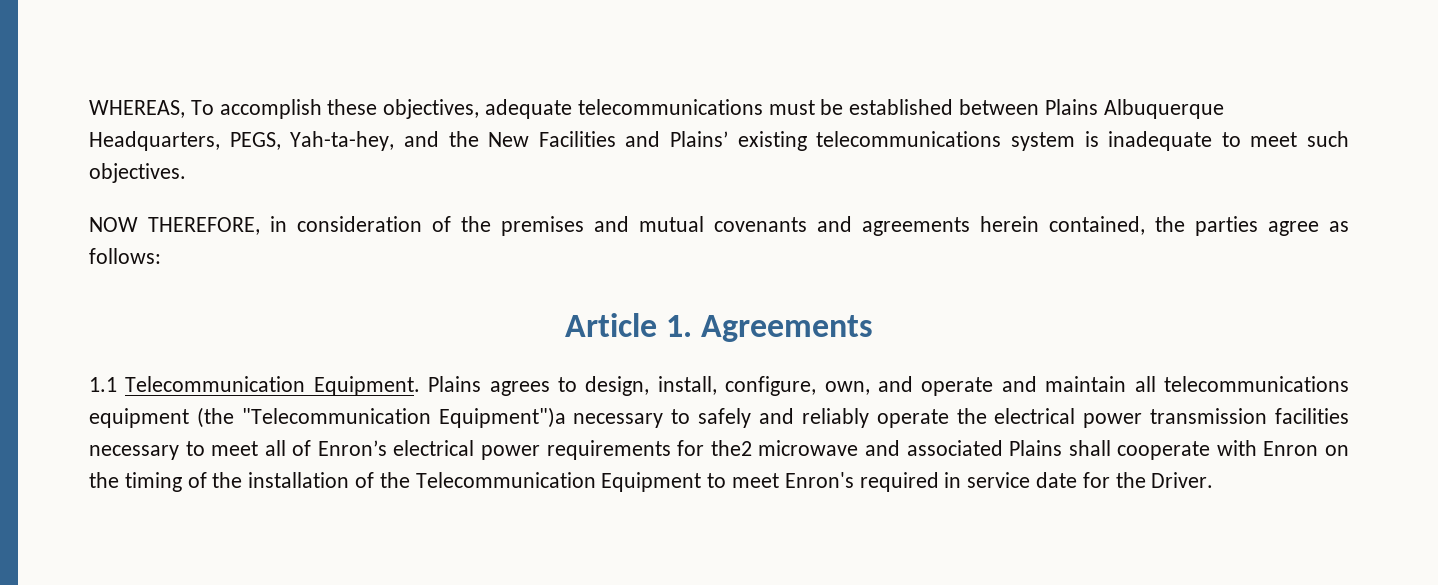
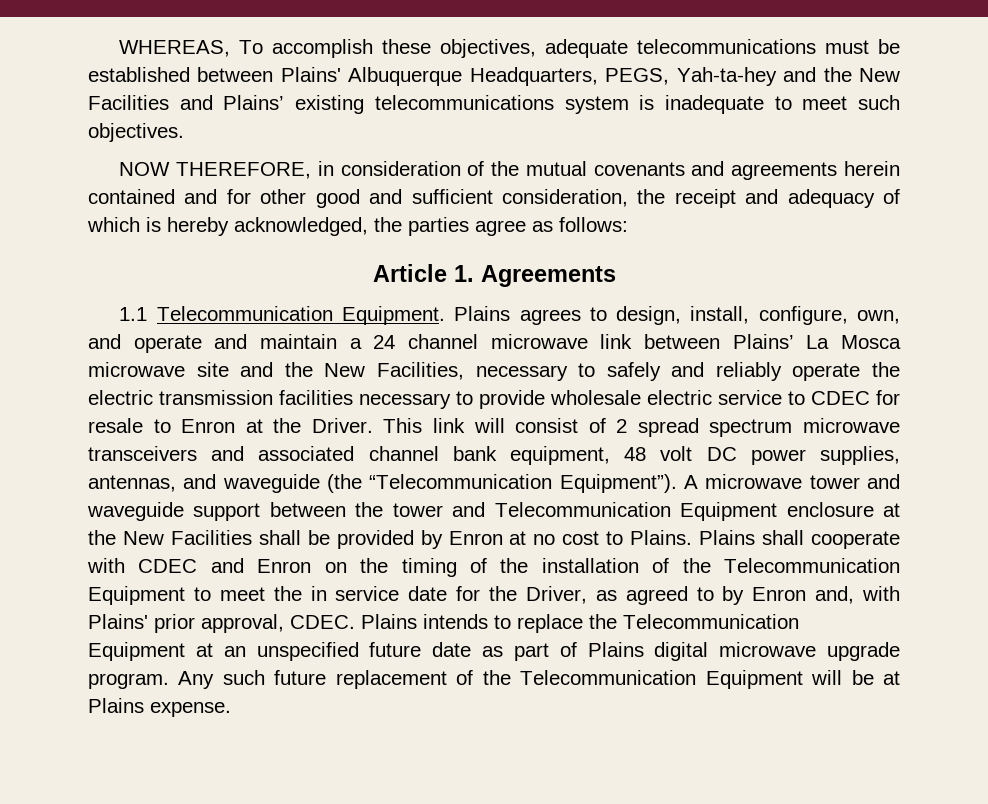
- WHEREAS, To accomplish these objectives, adequate telecommunications must be established between Plains Albuquerque Headquarters, PEGS, Yah-ta-hey, and the New Facilities and Plains’ existing telecommunications system is inadequate to meet such objectives.
+ WHEREAS, To accomplish these objectives, adequate telecommunications must be established between Plains' Albuquerque Headquarters, PEGS, Yah-ta-hey and the New Facilities and Plains’ existing telecommunications system is inadequate to meet such objectives.
- NOW THEREFORE, in consideration of the premises and mutual covenants and agreements herein contained, the parties agree as follows:
+ NOW THEREFORE, in consideration of the mutual covenants and agreements herein contained and for other good and sufficient consideration, the receipt and adequacy of which is hereby acknowledged, the parties agree as follows:
- Plains agrees to design, install, configure, own, and operate and maintain all telecommunications equipment (the "Telecommunication Equipment")a necessary to safely and reliably operate the electrical power transmission facilities necessary to meet all of Enron’s electrical power requirements for the2 microwave and associated Plains shall cooperate with Enron on the timing of the installation of the Telecommunication Equipment to meet Enron's required in service date for the Driver.
+ Plains agrees to design, install, configure, own, and operate and maintain a 24 channel microwave link between Plains’ La Mosca microwave site and the New Facilities, necessary to safely and reliably operate the electric transmission facilities necessary to provide wholesale electric service to CDEC for resale to Enron at the Driver. This link will consist of 2 spread spectrum microwave transceivers and associated channel bank equipment, 48 volt DC power supplies, antennas, and waveguide (the “Telecommunication Equipment”). A microwave tower and waveguide support between the tower and Telecommunication Equipment enclosure at the New Facilities shall be provided by Enron at no cost to Plains. Plains shall cooperate with CDEC and Enron on the timing of the installation of the Telecommunication Equipment to meet the in service date for the Driver, as agreed to by Enron and, with Plains' prior approval, CDEC. Plains intends to replace the Telecommunication Equipment at an unspecified future date as part of Plains digital microwave upgrade program. Any such future replacement of the Telecommunication Equipment will be at Plains expense.

